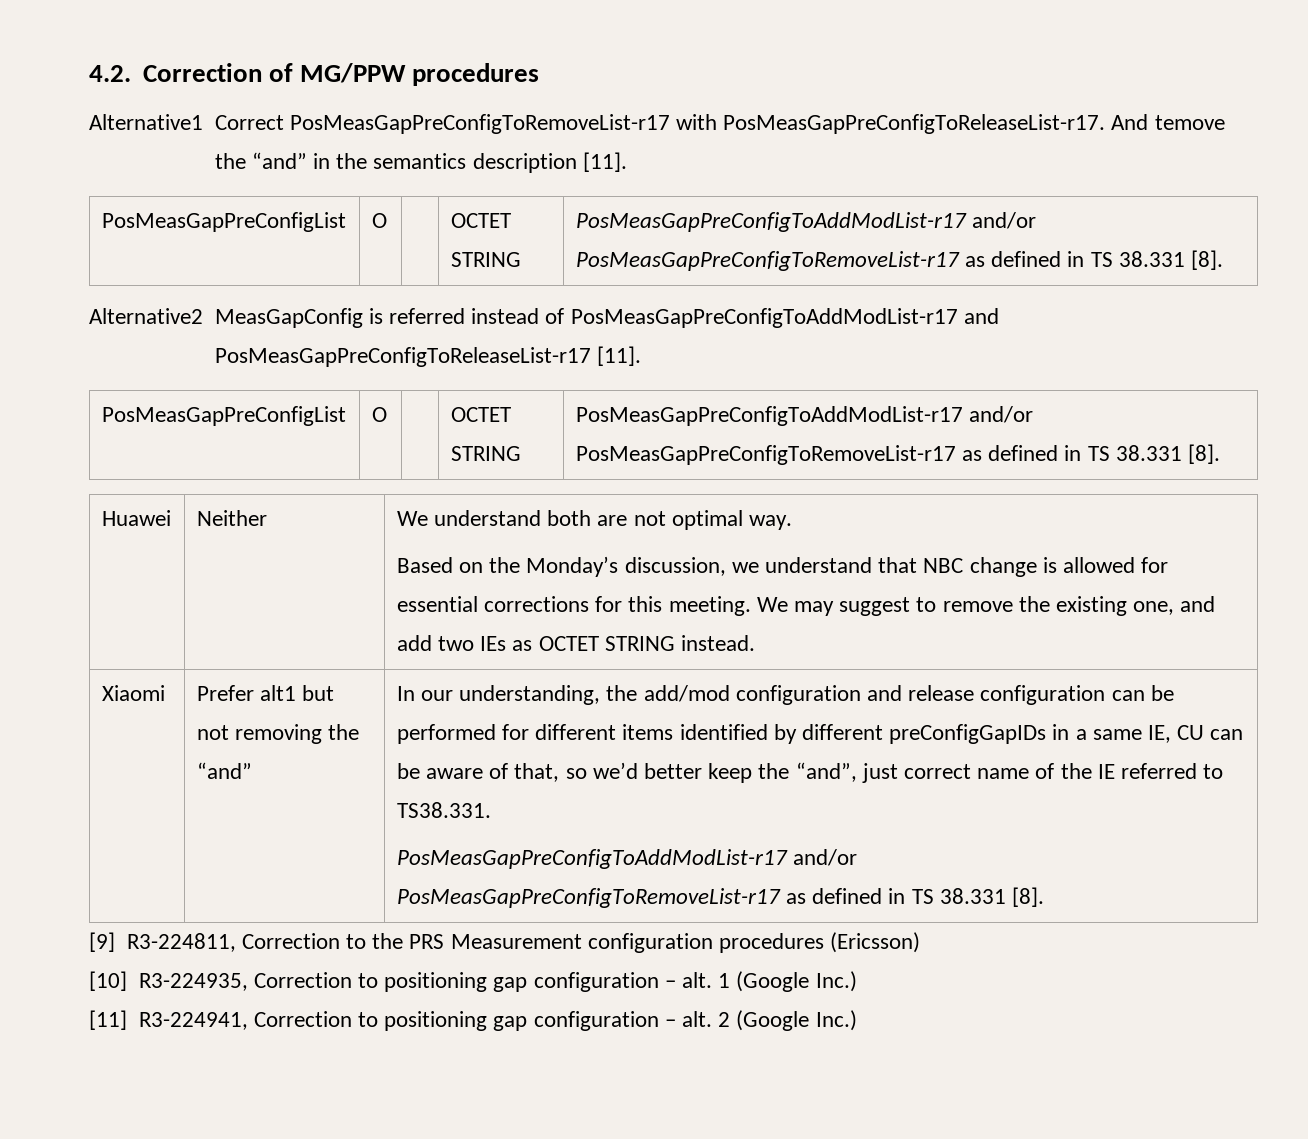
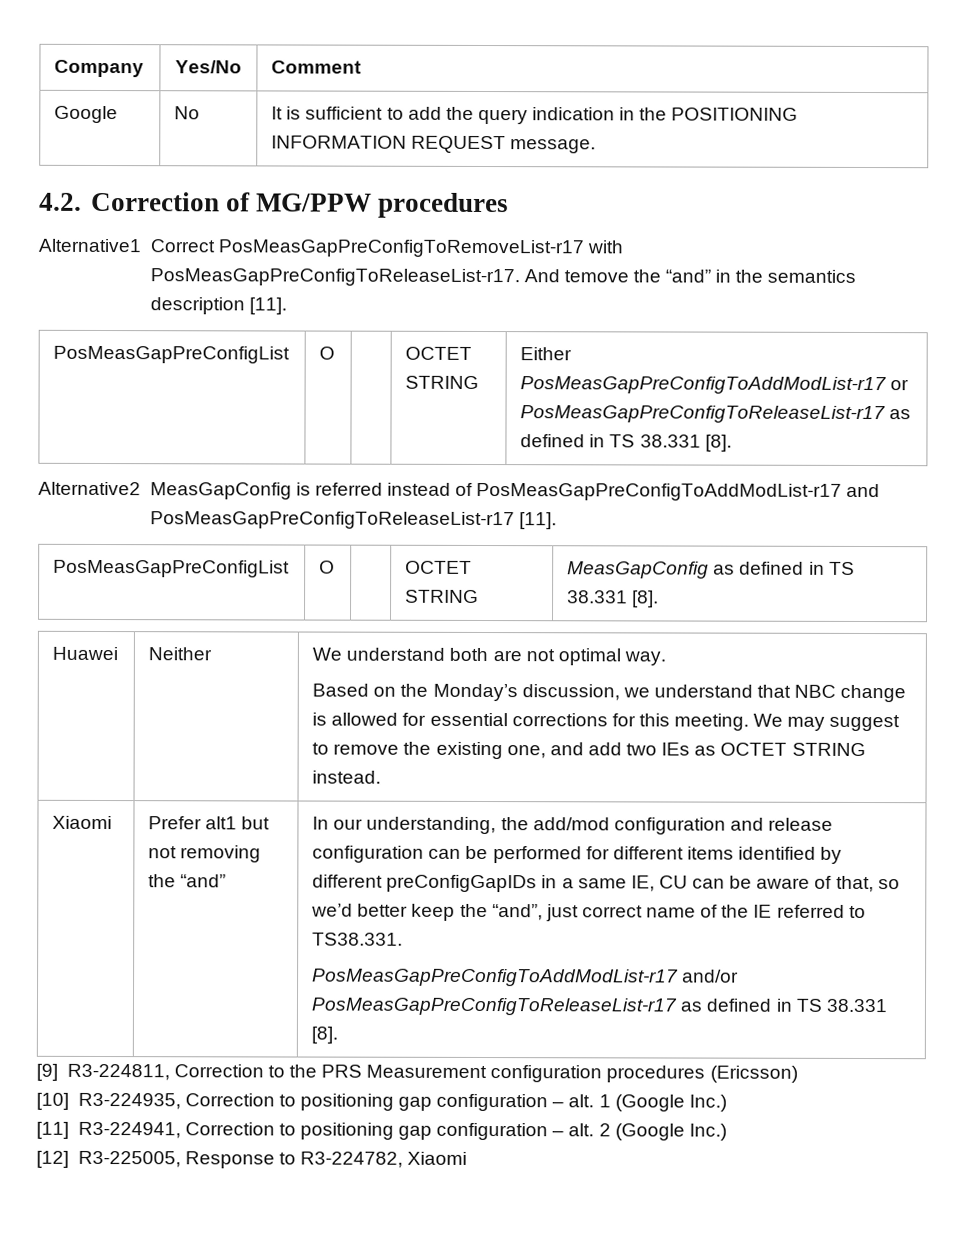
+ Company | Yes/No | Comment
+ Google | No | It is sufficient to add the query indication in the POSITIONING INFORMATION REQUEST message.
  And temove the “and” in the semantics description [11].
- PosMeasGapPreConfigList | O | | OCTET STRING | PosMeasGapPreConfigToAddModList-r17 and/or PosMeasGapPreConfigToRemoveList-r17 as defined in TS 38.331 [8].
+ PosMeasGapPreConfigList | O | | OCTET STRING | Either PosMeasGapPreConfigToAddModList-r17 or PosMeasGapPreConfigToReleaseList-r17 as defined in TS 38.331 [8].
  Alternative2 MeasGapConfig is referred instead of PosMeasGapPreConfigToAddModList-r17 and PosMeasGapPreConfigToReleaseList-r17 [11].
- PosMeasGapPreConfigList | O | | OCTET STRING | PosMeasGapPreConfigToAddModList-r17 and/or PosMeasGapPreConfigToRemoveList-r17 as defined in TS 38.331 [8].
+ PosMeasGapPreConfigList | O | | OCTET STRING | MeasGapConfig as defined in TS 38.331 [8].
  In our understanding, the add/mod configuration and release configuration can be performed for different items identified by different preConfigGapIDs in a same IE, CU can be aware of that, so we’d better keep the “and”, just correct name of the IE referred to TS38.331.
- PosMeasGapPreConfigToAddModList-r17 and/or PosMeasGapPreConfigToRemoveList-r17 as defined in TS 38.331 [8].
+ PosMeasGapPreConfigToAddModList-r17 and/or PosMeasGapPreConfigToReleaseList-r17 as defined in TS 38.331 [8].
+ [12] R3-225005, Response to R3-224782, Xiaomi

